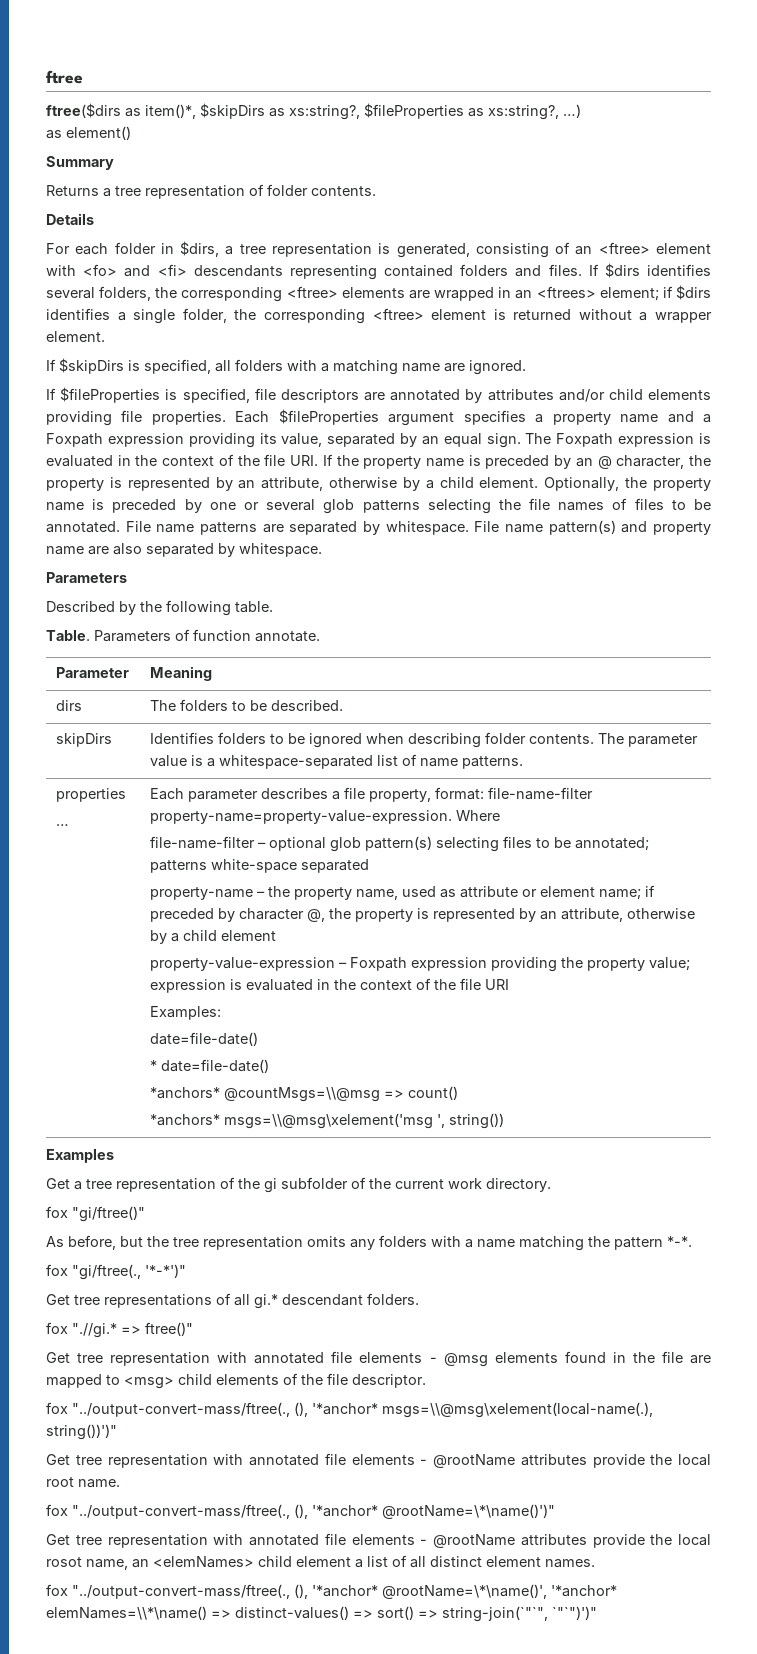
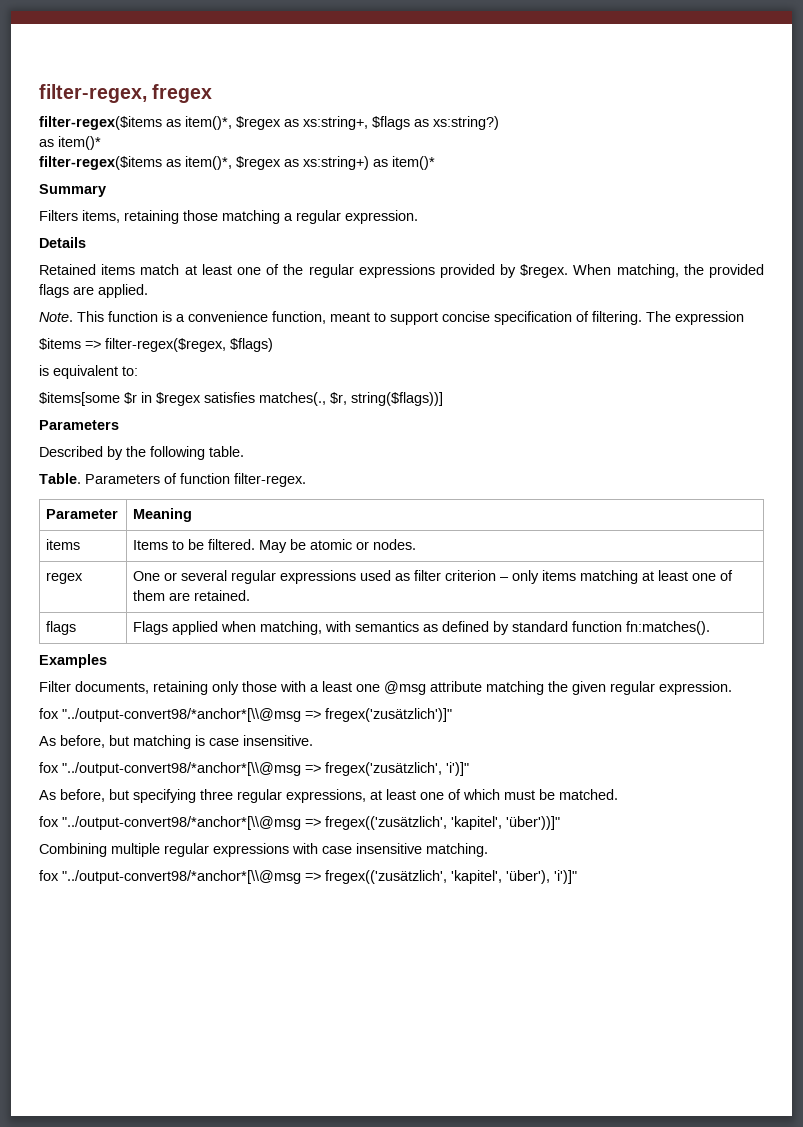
- ftree
- ftree($dirs as item()*, $skipDirs as xs:string?, $fileProperties as xs:string?, …)
- as element()
+ filter-regex, fregex
+ filter-regex($items as item()*, $regex as xs:string+, $flags as xs:string?)
+ as item()*
+ filter-regex($items as item()*, $regex as xs:string+) as item()*
  Summary
- Returns a tree representation of folder contents.
+ Filters items, retaining those matching a regular expression.
  Details
- For each folder in $dirs, a tree representation is generated, consisting of an <ftree> element with <fo> and <fi> descendants representing contained folders and files. If $dirs identifies several folders, the corresponding <ftree> elements are wrapped in an <ftrees> element; if $dirs identifies a single folder, the corresponding <ftree> element is returned without a wrapper element.
- If $skipDirs is specified, all folders with a matching name are ignored.
- If $fileProperties is specified, file descriptors are annotated by attributes and/or child elements providing file properties. Each $fileProperties argument specifies a property name and a Foxpath expression providing its value, separated by an equal sign. The Foxpath expression is evaluated in the context of the file URI. If the property name is preceded by an @ character, the property is represented by an attribute, otherwise by a child element. Optionally, the property name is preceded by one or several glob patterns selecting the file names of files to be annotated. File name patterns are separated by whitespace. File name pattern(s) and property name are also separated by whitespace.
+ Retained items match at least one of the regular expressions provided by $regex. When matching, the provided flags are applied.
+ Note. This function is a convenience function, meant to support concise specification of filtering. The expression
+ $items => filter-regex($regex, $flags)
+ is equivalent to:
+ $items[some $r in $regex satisfies matches(., $r, string($flags))]
- Parameters of function annotate.
+ Parameters of function filter-regex.
- dirs | The folders to be described.
- skipDirs | Identifies folders to be ignored when describing folder contents. The parameter value is a whitespace-separated list of name patterns.
- properties
- … | Each parameter describes a file property, format: file-name-filter property-name=property-value-expression. Where
- file-name-filter – optional glob pattern(s) selecting files to be annotated; patterns white-space separated
- property-name – the property name, used as attribute or element name; if preceded by character @, the property is represented by an attribute, otherwise by a child element
- property-value-expression – Foxpath expression providing the property value; expression is evaluated in the context of the file URI
- Examples:
- date=file-date()
- * date=file-date()
- *anchors* @countMsgs=\\@msg => count()
- *anchors* msgs=\\@msg\xelement('msg ', string())
+ items | Items to be filtered. May be atomic or nodes.
+ regex | One or several regular expressions used as filter criterion – only items matching at least one of them are retained.
+ flags | Flags applied when matching, with semantics as defined by standard function fn:matches().
  Examples
- Get a tree representation of the gi subfolder of the current work directory.
- fox "gi/ftree()"
- As before, but the tree representation omits any folders with a name matching the pattern *-*.
- fox "gi/ftree(., '*-*')"
- Get tree representations of all gi.* descendant folders.
- fox ".//gi.* => ftree()"
- Get tree representation with annotated file elements - @msg elements found in the file are mapped to <msg> child elements of the file descriptor.
- fox "../output-convert-mass/ftree(., (), '*anchor* msgs=\\@msg\xelement(local-name(.), string())')"
- Get tree representation with annotated file elements - @rootName attributes provide the local root name.
- fox "../output-convert-mass/ftree(., (), '*anchor* @rootName=\*\name()')"
- Get tree representation with annotated file elements - @rootName attributes provide the local rosot name, an <elemNames> child element a list of all distinct element names.
- fox "../output-convert-mass/ftree(., (), '*anchor* @rootName=\*\name()', '*anchor* elemNames=\\*\name() => distinct-values() => sort() => string-join(`"`", `"`")')"
+ Filter documents, retaining only those with a least one @msg attribute matching the given regular expression.
+ fox "../output-convert98/*anchor*[\\@msg => fregex('zusätzlich')]"
+ As before, but matching is case insensitive.
+ fox "../output-convert98/*anchor*[\\@msg => fregex('zusätzlich', 'i')]"
+ As before, but specifying three regular expressions, at least one of which must be matched.
+ fox "../output-convert98/*anchor*[\\@msg => fregex(('zusätzlich', 'kapitel', 'über'))]"
+ Combining multiple regular expressions with case insensitive matching.
+ fox "../output-convert98/*anchor*[\\@msg => fregex(('zusätzlich', 'kapitel', 'über'), 'i')]"

